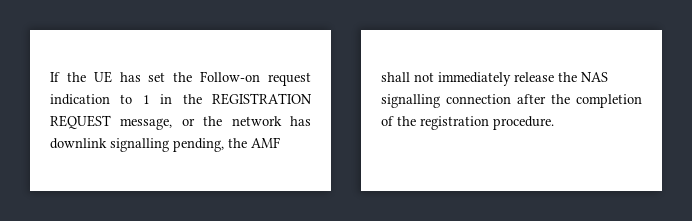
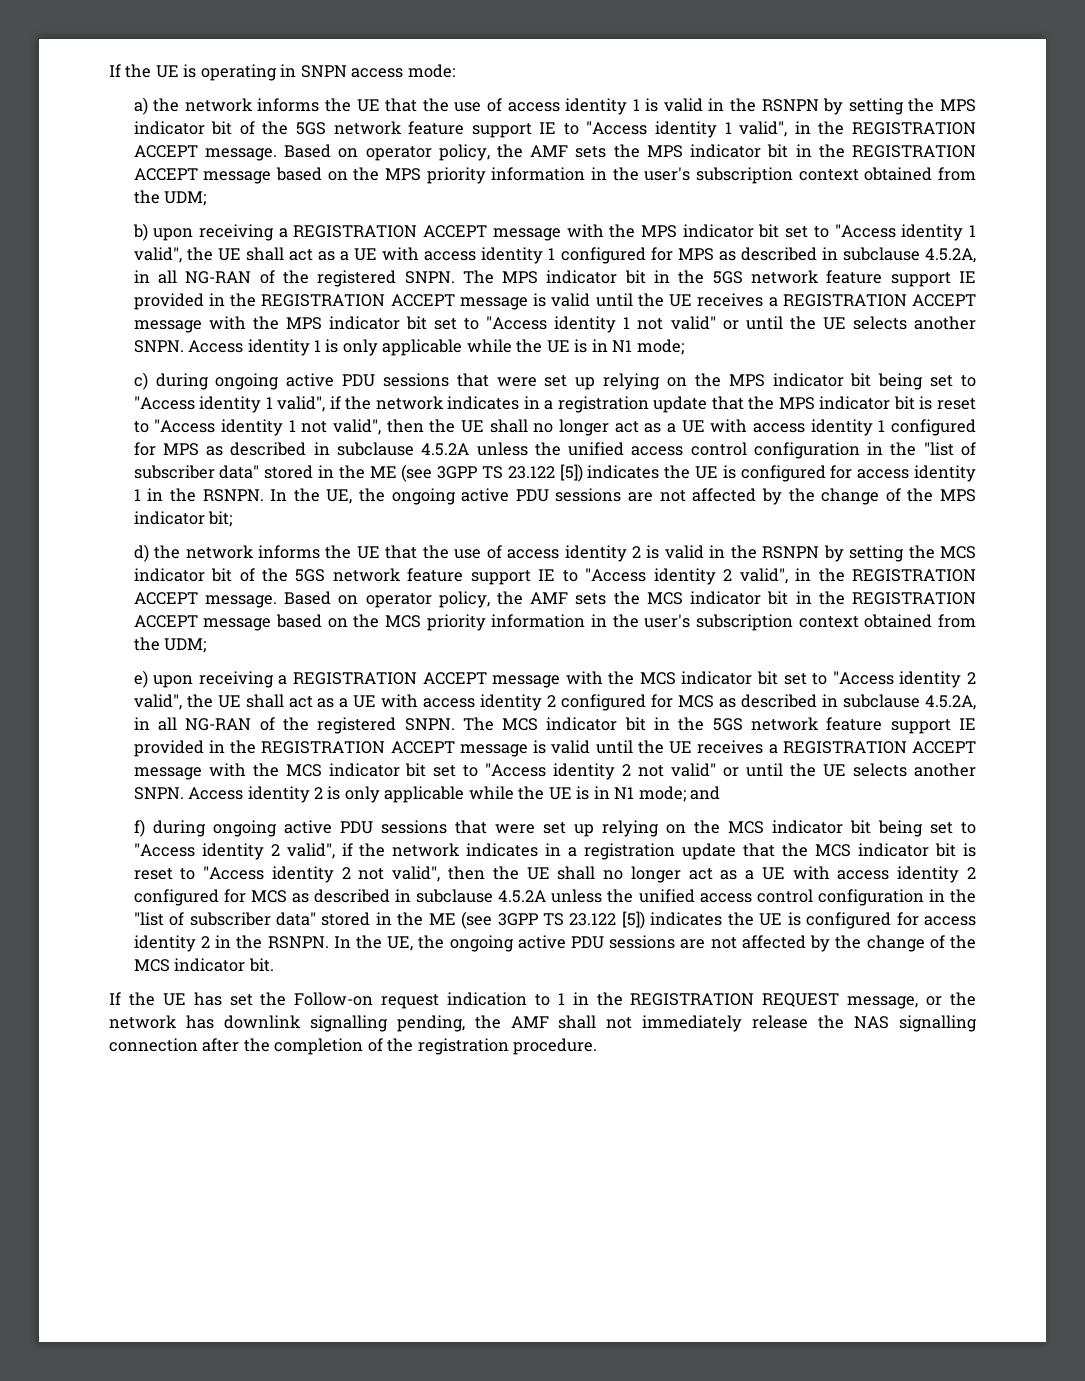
+ If the UE is operating in SNPN access mode:
+ a) the network informs the UE that the use of access identity 1 is valid in the RSNPN by setting the MPS indicator bit of the 5GS network feature support IE to "Access identity 1 valid", in the REGISTRATION ACCEPT message. Based on operator policy, the AMF sets the MPS indicator bit in the REGISTRATION ACCEPT message based on the MPS priority information in the user's subscription context obtained from the UDM;
+ b) upon receiving a REGISTRATION ACCEPT message with the MPS indicator bit set to "Access identity 1 valid", the UE shall act as a UE with access identity 1 configured for MPS as described in subclause 4.5.2A, in all NG-RAN of the registered SNPN. The MPS indicator bit in the 5GS network feature support IE provided in the REGISTRATION ACCEPT message is valid until the UE receives a REGISTRATION ACCEPT message with the MPS indicator bit set to "Access identity 1 not valid" or until the UE selects another SNPN. Access identity 1 is only applicable while the UE is in N1 mode;
+ c) during ongoing active PDU sessions that were set up relying on the MPS indicator bit being set to "Access identity 1 valid", if the network indicates in a registration update that the MPS indicator bit is reset to "Access identity 1 not valid", then the UE shall no longer act as a UE with access identity 1 configured for MPS as described in subclause 4.5.2A unless the unified access control configuration in the "list of subscriber data" stored in the ME (see 3GPP TS 23.122 [5]) indicates the UE is configured for access identity 1 in the RSNPN. In the UE, the ongoing active PDU sessions are not affected by the change of the MPS indicator bit;
+ d) the network informs the UE that the use of access identity 2 is valid in the RSNPN by setting the MCS indicator bit of the 5GS network feature support IE to "Access identity 2 valid", in the REGISTRATION ACCEPT message. Based on operator policy, the AMF sets the MCS indicator bit in the REGISTRATION ACCEPT message based on the MCS priority information in the user's subscription context obtained from the UDM;
+ e) upon receiving a REGISTRATION ACCEPT message with the MCS indicator bit set to "Access identity 2 valid", the UE shall act as a UE with access identity 2 configured for MCS as described in subclause 4.5.2A, in all NG-RAN of the registered SNPN. The MCS indicator bit in the 5GS network feature support IE provided in the REGISTRATION ACCEPT message is valid until the UE receives a REGISTRATION ACCEPT message with the MCS indicator bit set to "Access identity 2 not valid" or until the UE selects another SNPN. Access identity 2 is only applicable while the UE is in N1 mode; and
+ f) during ongoing active PDU sessions that were set up relying on the MCS indicator bit being set to "Access identity 2 valid", if the network indicates in a registration update that the MCS indicator bit is reset to "Access identity 2 not valid", then the UE shall no longer act as a UE with access identity 2 configured for MCS as described in subclause 4.5.2A unless the unified access control configuration in the "list of subscriber data" stored in the ME (see 3GPP TS 23.122 [5]) indicates the UE is configured for access identity 2 in the RSNPN. In the UE, the ongoing active PDU sessions are not affected by the change of the MCS indicator bit.

